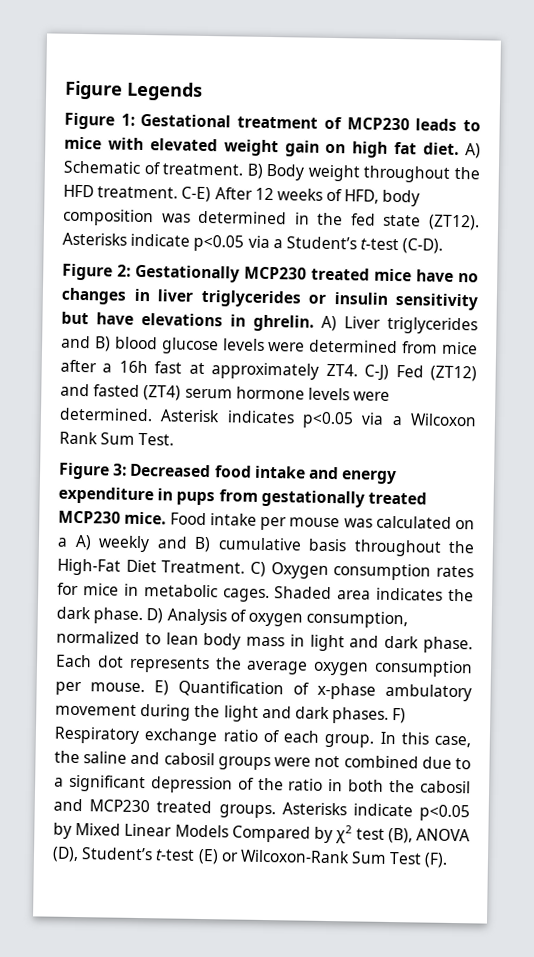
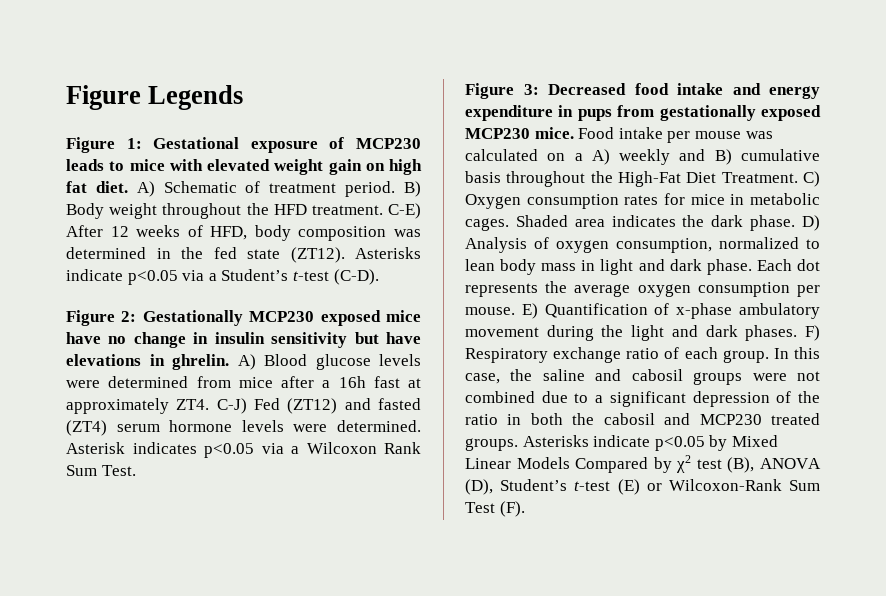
- Figure 1: Gestational treatment of MCP230 leads to mice with elevated weight gain on high fat diet.
+ Figure 1: Gestational exposure of MCP230 leads to mice with elevated weight gain on high fat diet.
- A) Schematic of treatment.
+ A) Schematic of treatment period.
- Figure 2: Gestationally MCP230 treated mice have no changes in liver triglycerides or insulin sensitivity but have elevations in ghrelin.
+ Figure 2: Gestationally MCP230 exposed mice have no change in insulin sensitivity but have elevations in ghrelin.
- A) Liver triglycerides and B) blood glucose levels were determined from mice after a 16h fast at approximately ZT4. C-J) Fed (ZT12) and fasted (ZT4) serum hormone levels were determined.
+ A) Blood glucose levels were determined from mice after a 16h fast at approximately ZT4. C-J) Fed (ZT12) and fasted (ZT4) serum hormone levels were determined.
- Figure 3: Decreased food intake and energy expenditure in pups from gestationally treated MCP230 mice.
+ Figure 3: Decreased food intake and energy expenditure in pups from gestationally exposed MCP230 mice.

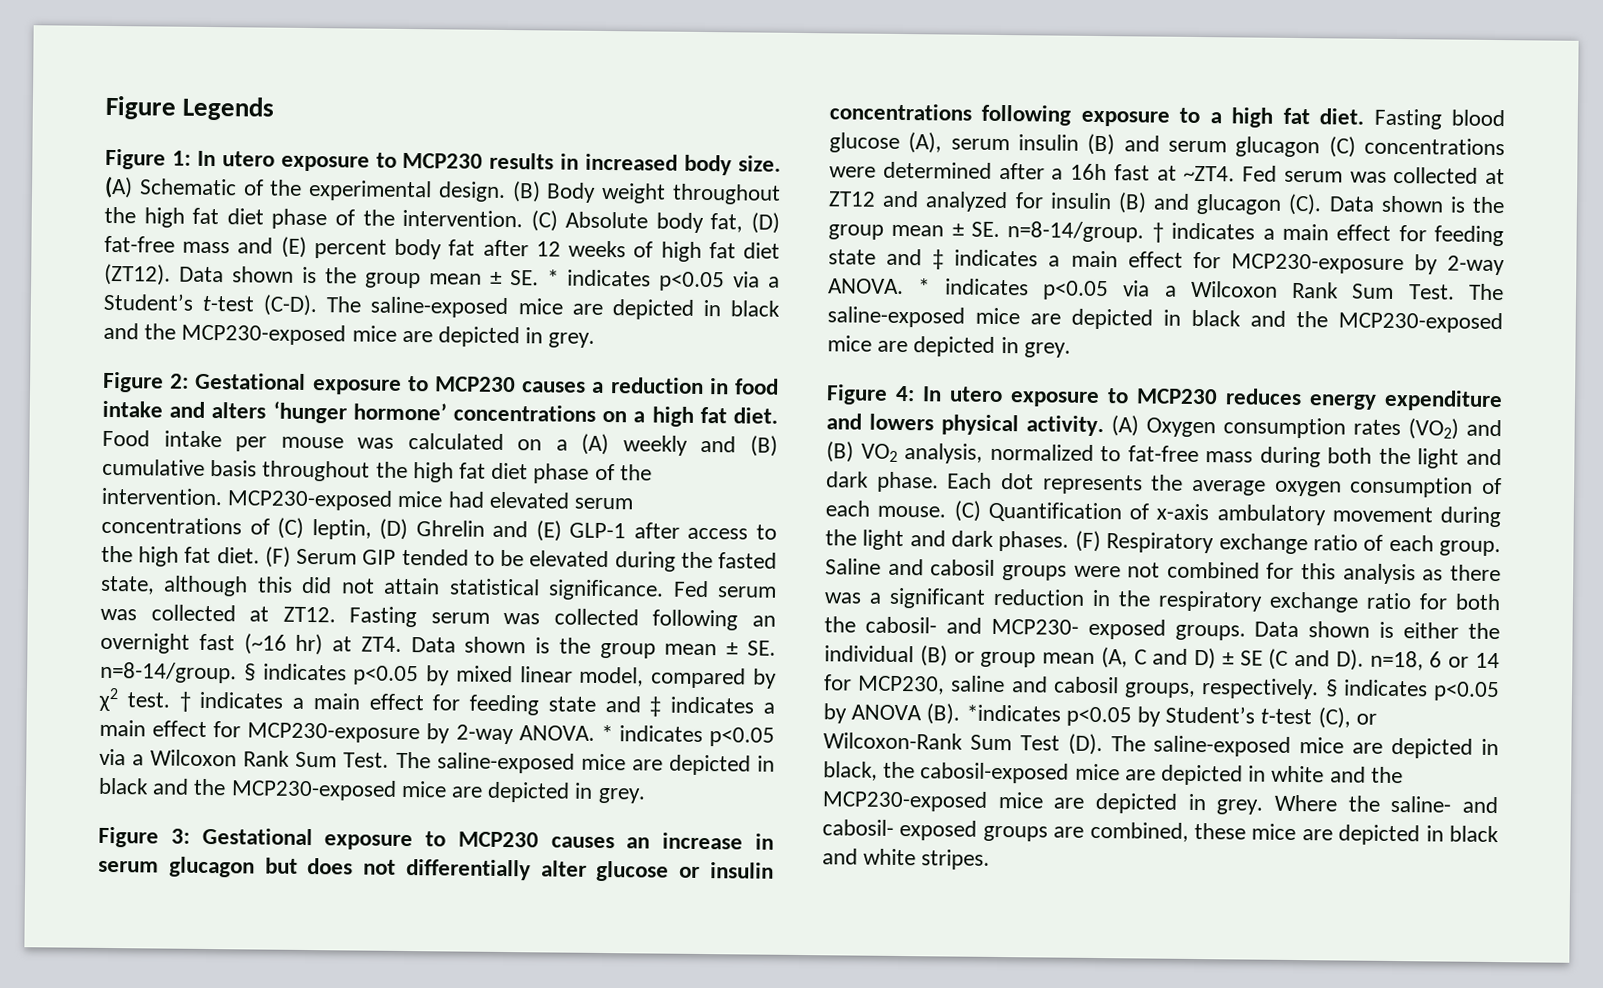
- Figure 1: Gestational exposure of MCP230 leads to mice with elevated weight gain on high fat diet. A) Schematic of treatment period. B) Body weight throughout the HFD treatment. C-E) After 12 weeks of HFD, body composition was determined in the fed state (ZT12). Asterisks indicate p<0.05 via a Student’s t-test (C-D).
- Figure 2: Gestationally MCP230 exposed mice have no change in insulin sensitivity but have elevations in ghrelin. A) Blood glucose levels were determined from mice after a 16h fast at approximately ZT4. C-J) Fed (ZT12) and fasted (ZT4) serum hormone levels were determined. Asterisk indicates p<0.05 via a Wilcoxon Rank Sum Test.
- Figure 3: Decreased food intake and energy expenditure in pups from gestationally exposed MCP230 mice. Food intake per mouse was calculated on a A) weekly and B) cumulative basis throughout the High-Fat Diet Treatment. C) Oxygen consumption rates for mice in metabolic cages. Shaded area indicates the dark phase. D) Analysis of oxygen consumption, normalized to lean body mass in light and dark phase.
+ Figure 1: In utero exposure to MCP230 results in increased body size. (A) Schematic of the experimental design. (B) Body weight throughout the high fat diet phase of the intervention. (C) Absolute body fat, (D) fat-free mass and (E) percent body fat after 12 weeks of high fat diet (ZT12). Data shown is the group mean ± SE. * indicates p<0.05 via a Student’s t-test (C-D). The saline-exposed mice are depicted in black and the MCP230-exposed mice are depicted in grey.
+ Figure 2: Gestational exposure to MCP230 causes a reduction in food intake and alters ‘hunger hormone’ concentrations on a high fat diet. Food intake per mouse was calculated on a (A) weekly and (B) cumulative basis throughout the high fat diet phase of the intervention. MCP230-exposed mice had elevated serum concentrations of (C) leptin, (D) Ghrelin and (E) GLP-1 after access to the high fat diet. (F) Serum GIP tended to be elevated during the fasted state, although this did not attain statistical significance. Fed serum was collected at ZT12. Fasting serum was collected following an overnight fast (~16 hr) at ZT4. Data shown is the group mean ± SE. n=8-14/group. § indicates p<0.05 by mixed linear model, compared by χ2 test. † indicates a main effect for feeding state and ‡ indicates a main effect for MCP230-exposure by 2-way ANOVA. * indicates p<0.05 via a Wilcoxon Rank Sum Test. The saline-exposed mice are depicted in black and the MCP230-exposed mice are depicted in grey.
+ Figure 3: Gestational exposure to MCP230 causes an increase in serum glucagon but does not differentially alter glucose or insulin concentrations following exposure to a high fat diet. Fasting blood glucose (A), serum insulin (B) and serum glucagon (C) concentrations were determined after a 16h fast at ~ZT4. Fed serum was collected at ZT12 and analyzed for insulin (B) and glucagon (C). Data shown is the group mean ± SE. n=8-14/group. † indicates a main effect for feeding state and ‡ indicates a main effect for MCP230-exposure by 2-way ANOVA. * indicates p<0.05 via a Wilcoxon Rank Sum Test. The saline-exposed mice are depicted in black and the MCP230-exposed mice are depicted in grey.
+ Figure 4: In utero exposure to MCP230 reduces energy expenditure and lowers physical activity. (A) Oxygen consumption rates (VO2) and (B) VO2 analysis, normalized to fat-free mass during both the light and dark phase.
- Each dot represents the average oxygen consumption per mouse. E) Quantification of x-phase ambulatory movement during the light and dark phases.
+ Each dot represents the average oxygen consumption of each mouse. (C) Quantification of x-axis ambulatory movement during the light and dark phases.
- F) Respiratory exchange ratio of each group.
+ (F) Respiratory exchange ratio of each group.
- In this case, the saline and cabosil groups were not combined due to a significant depression of the ratio in both the cabosil and MCP230 treated groups. Asterisks indicate p<0.05 by Mixed Linear Models Compared by χ2 test (B), ANOVA (D), Student’s t-test (E) or Wilcoxon-Rank Sum Test (F).
+ Saline and cabosil groups were not combined for this analysis as there was a significant reduction in the respiratory exchange ratio for both the cabosil- and MCP230- exposed groups. Data shown is either the individual (B) or group mean (A, C and D) ± SE (C and D). n=18, 6 or 14 for MCP230, saline and cabosil groups, respectively. § indicates p<0.05 by ANOVA (B). *indicates p<0.05 by Student’s t-test (C), or Wilcoxon-Rank Sum Test (D). The saline-exposed mice are depicted in black, the cabosil-exposed mice are depicted in white and the MCP230-exposed mice are depicted in grey. Where the saline- and cabosil- exposed groups are combined, these mice are depicted in black and white stripes.

